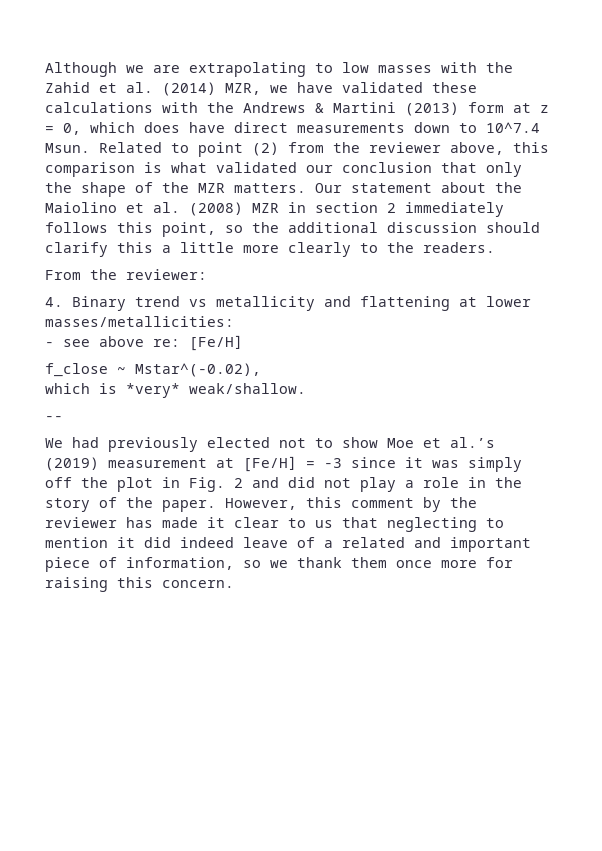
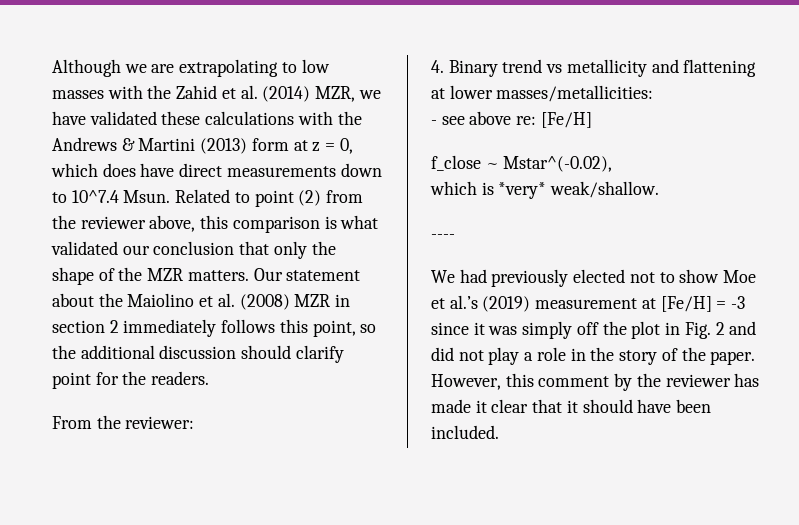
- Our statement about the Maiolino et al. (2008) MZR in section 2 immediately follows this point, so the additional discussion should clarify this a little more clearly to the readers.
+ Our statement about the Maiolino et al. (2008) MZR in section 2 immediately follows this point, so the additional discussion should clarify point for the readers.
- --
+ ----
- However, this comment by the reviewer has made it clear to us that neglecting to mention it did indeed leave of a related and important piece of information, so we thank them once more for raising this concern.
+ However, this comment by the reviewer has made it clear that it should have been included.

